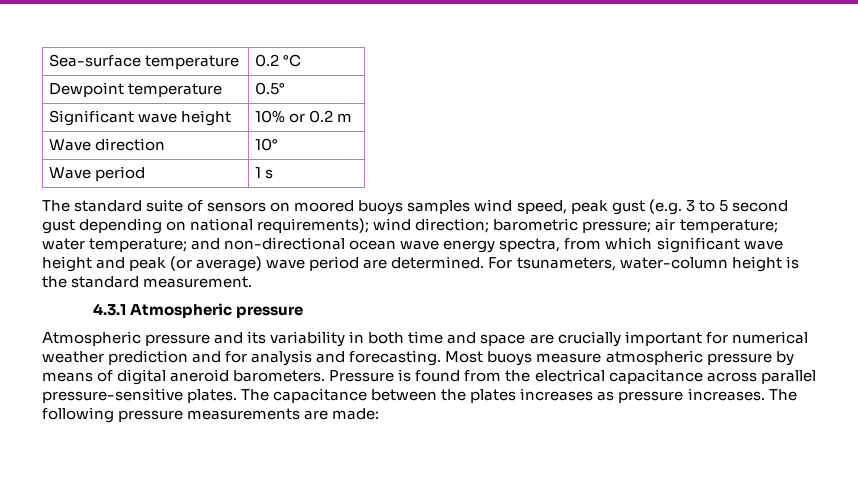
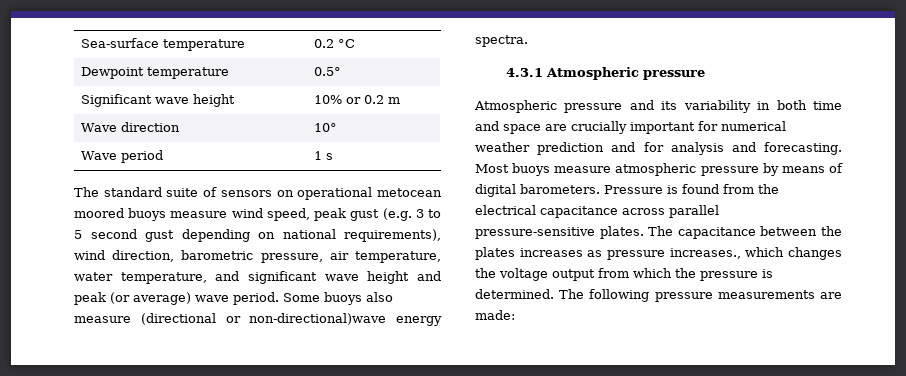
- The standard suite of sensors on moored buoys samples wind speed, peak gust (e.g. 3 to 5 second gust depending on national requirements); wind direction; barometric pressure; air temperature; water temperature; and non-directional ocean wave energy spectra, from which significant wave height and peak (or average) wave period are determined. For tsunameters, water-column height is the standard measurement.
+ The standard suite of sensors on operational metocean moored buoys measure wind speed, peak gust (e.g. 3 to 5 second gust depending on national requirements), wind direction, barometric pressure, air temperature, water temperature, and significant wave height and peak (or average) wave period. Some buoys also measure (directional or non-directional)wave energy spectra.
- Most buoys measure atmospheric pressure by means of digital aneroid barometers.
+ Most buoys measure atmospheric pressure by means of digital barometers.
- The capacitance between the plates increases as pressure increases.
+ The capacitance between the plates increases as pressure increases., which changes the voltage output from which the pressure is determined.

